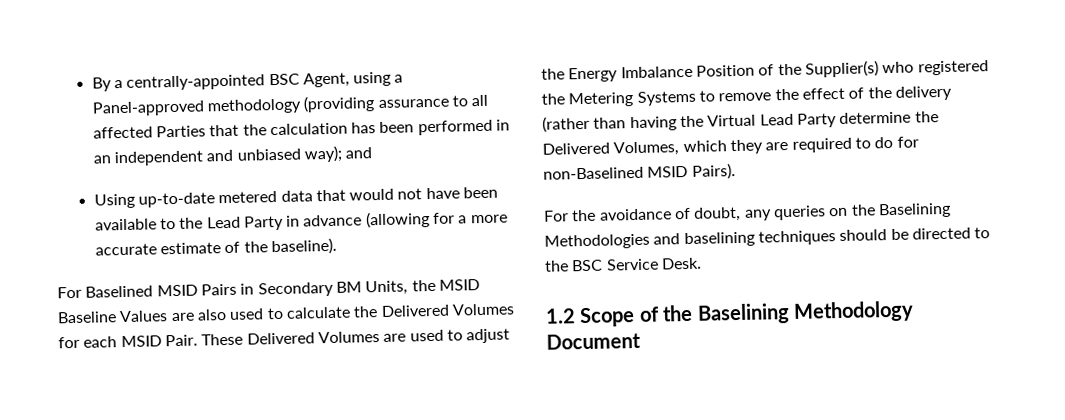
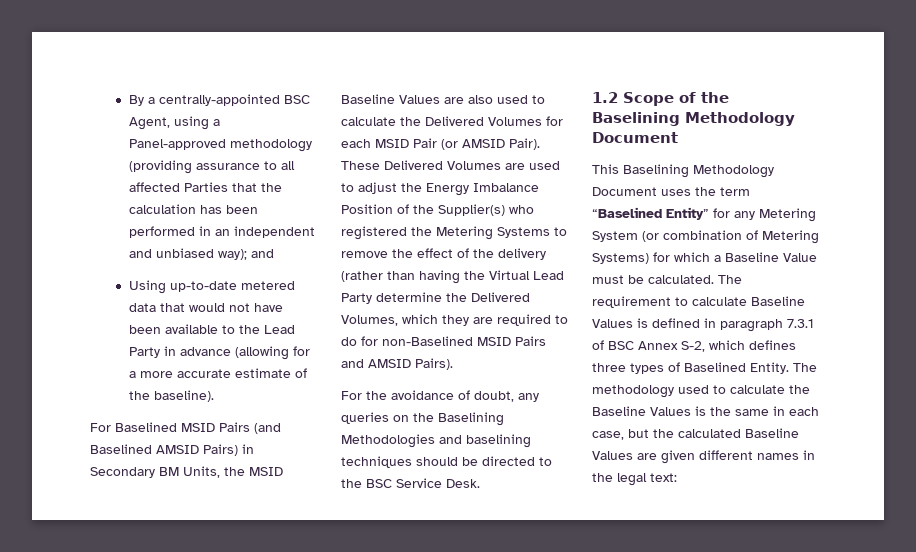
- For Baselined MSID Pairs in Secondary BM Units, the MSID Baseline Values are also used to calculate the Delivered Volumes for each MSID Pair.
+ For Baselined MSID Pairs (and Baselined AMSID Pairs) in Secondary BM Units, the MSID Baseline Values are also used to calculate the Delivered Volumes for each MSID Pair (or AMSID Pair).
- These Delivered Volumes are used to adjust the Energy Imbalance Position of the Supplier(s) who registered the Metering Systems to remove the effect of the delivery (rather than having the Virtual Lead Party determine the Delivered Volumes, which they are required to do for non-Baselined MSID Pairs).
+ These Delivered Volumes are used to adjust the Energy Imbalance Position of the Supplier(s) who registered the Metering Systems to remove the effect of the delivery (rather than having the Virtual Lead Party determine the Delivered Volumes, which they are required to do for non-Baselined MSID Pairs and AMSID Pairs).
+ This Baselining Methodology Document uses the term “Baselined Entity” for any Metering System (or combination of Metering Systems) for which a Baseline Value must be calculated. The requirement to calculate Baseline Values is defined in paragraph 7.3.1 of BSC Annex S-2, which defines three types of Baselined Entity. The methodology used to calculate the Baseline Values is the same in each case, but the calculated Baseline Values are given different names in the legal text:

